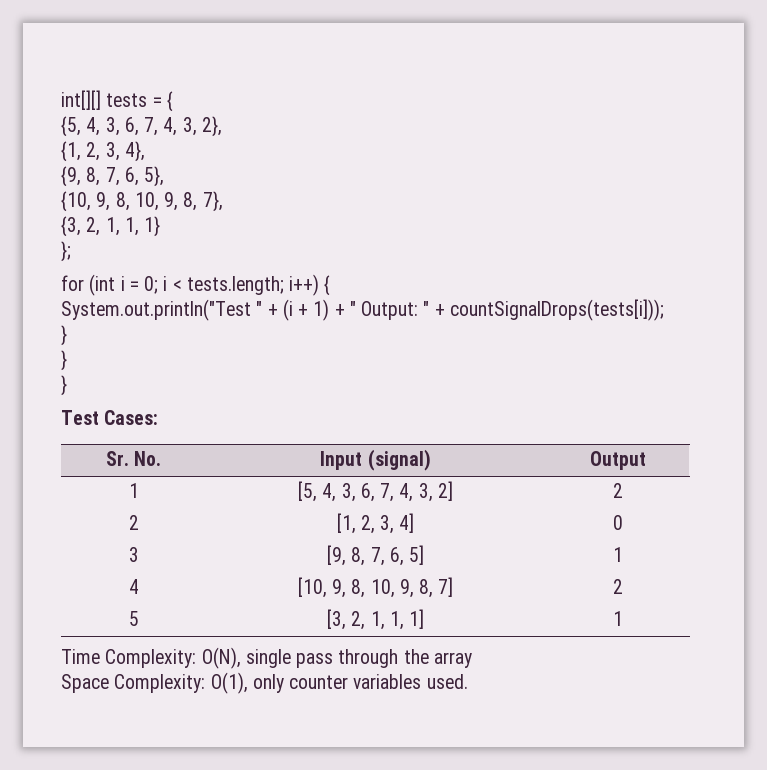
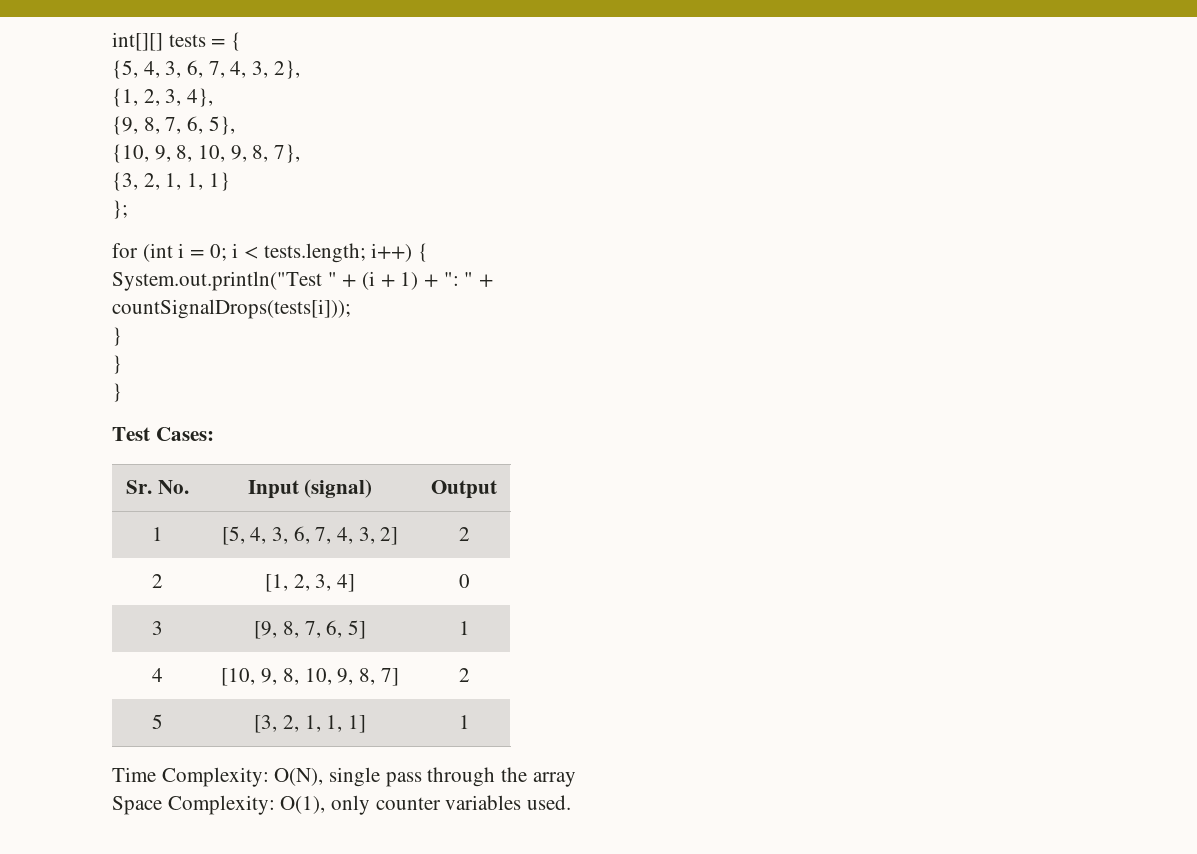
- System.out.println("Test " + (i + 1) + " Output: " + countSignalDrops(tests[i]));
+ System.out.println("Test " + (i + 1) + ": " +
+ countSignalDrops(tests[i]));

